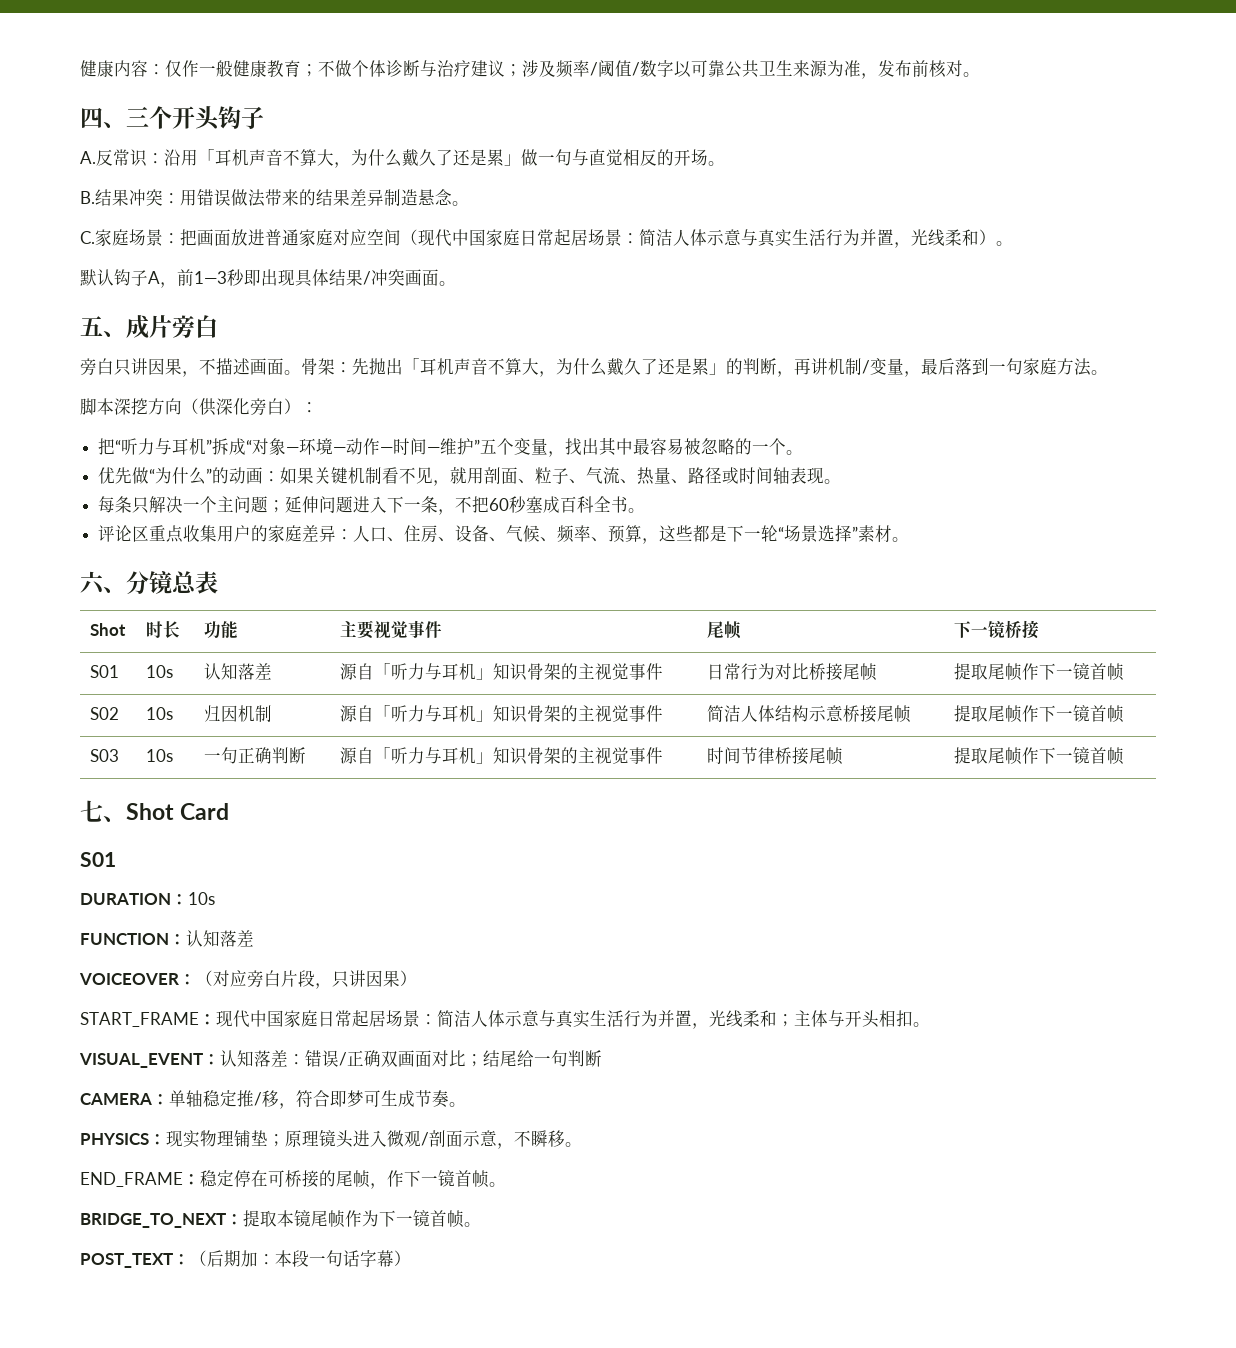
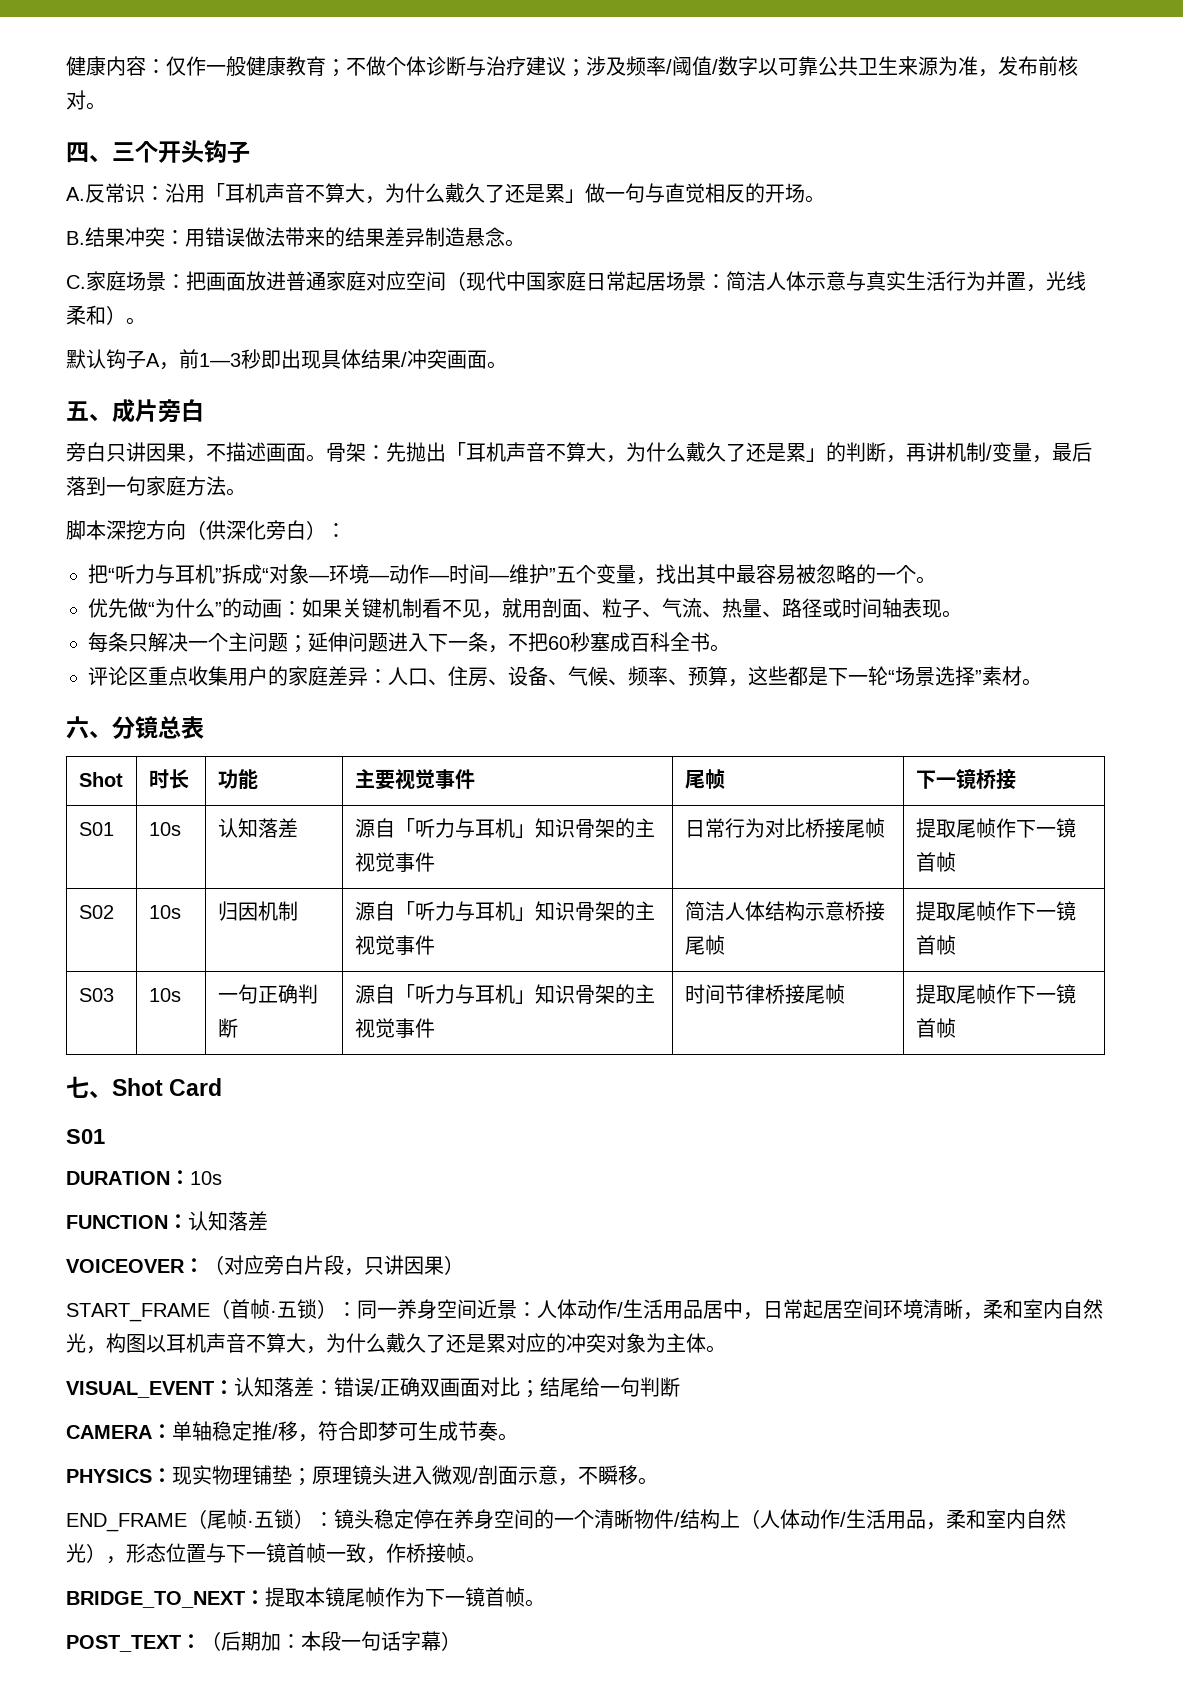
- START_FRAME：现代中国家庭日常起居场景：简洁人体示意与真实生活行为并置，光线柔和；主体与开头相扣。
+ START_FRAME（首帧·五锁）：同一养身空间近景：人体动作/生活用品居中，日常起居空间环境清晰，柔和室内自然光，构图以耳机声音不算大，为什么戴久了还是累对应的冲突对象为主体。
- END_FRAME：稳定停在可桥接的尾帧，作下一镜首帧。
+ END_FRAME（尾帧·五锁）：镜头稳定停在养身空间的一个清晰物件/结构上（人体动作/生活用品，柔和室内自然光），形态位置与下一镜首帧一致，作桥接帧。

